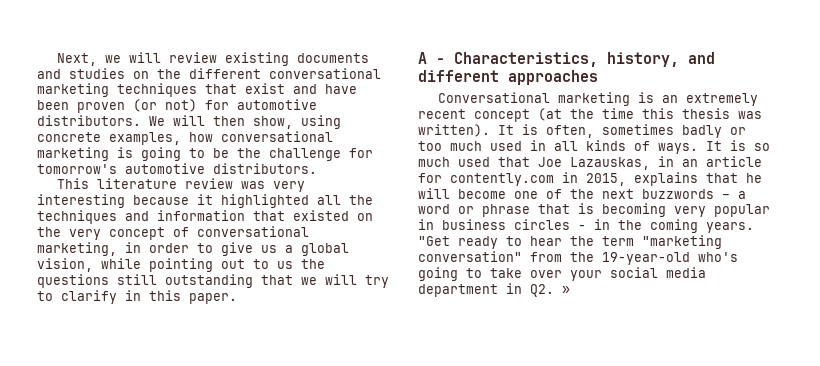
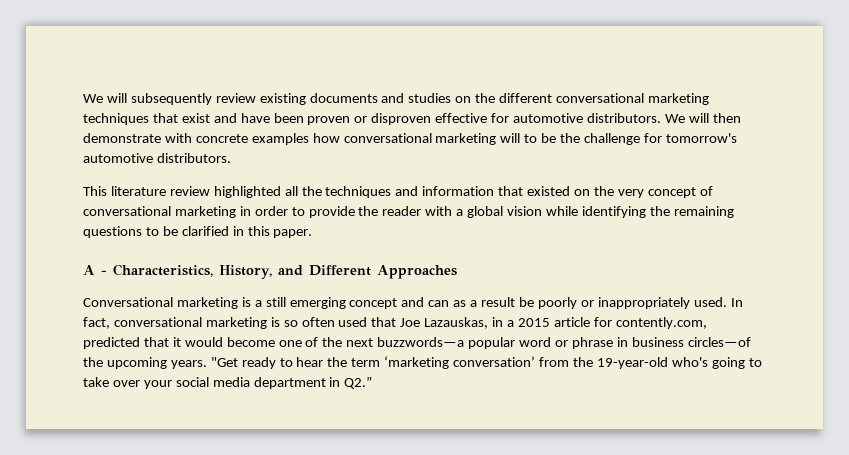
- Next, we will review existing documents and studies on the different conversational marketing techniques that exist and have been proven (or not) for automotive distributors.
+ We will subsequently review existing documents and studies on the different conversational marketing techniques that exist and have been proven or disproven effective for automotive distributors.
- We will then show, using concrete examples, how conversational marketing is going to be the challenge for tomorrow's automotive distributors.
+ We will then demonstrate with concrete examples how conversational marketing will to be the challenge for tomorrow's automotive distributors.
- This literature review was very interesting because it highlighted all the techniques and information that existed on the very concept of conversational marketing, in order to give us a global vision, while pointing out to us the questions still outstanding that we will try to clarify in this paper.
+ This literature review highlighted all the techniques and information that existed on the very concept of conversational marketing in order to provide the reader with a global vision while identifying the remaining questions to be clarified in this paper.
- A - Characteristics, history, and different approaches
+ A - Characteristics, History, and Different Approaches
- Conversational marketing is an extremely recent concept (at the time this thesis was written). It is often, sometimes badly or too much used in all kinds of ways. It is so much used that Joe Lazauskas, in an article for contently.com in 2015, explains that he will become one of the next buzzwords – a word or phrase that is becoming very popular in business circles - in the coming years.
+ Conversational marketing is a still emerging concept and can as a result be poorly or inappropriately used. In fact, conversational marketing is so often used that Joe Lazauskas, in a 2015 article for contently.com, predicted that it would become one of the next buzzwords—a popular word or phrase in business circles—of the upcoming years.
- "Get ready to hear the term "marketing conversation" from the 19-year-old who's going to take over your social media department in Q2. »
+ "Get ready to hear the term ‘marketing conversation’ from the 19-year-old who's going to take over your social media department in Q2.”

